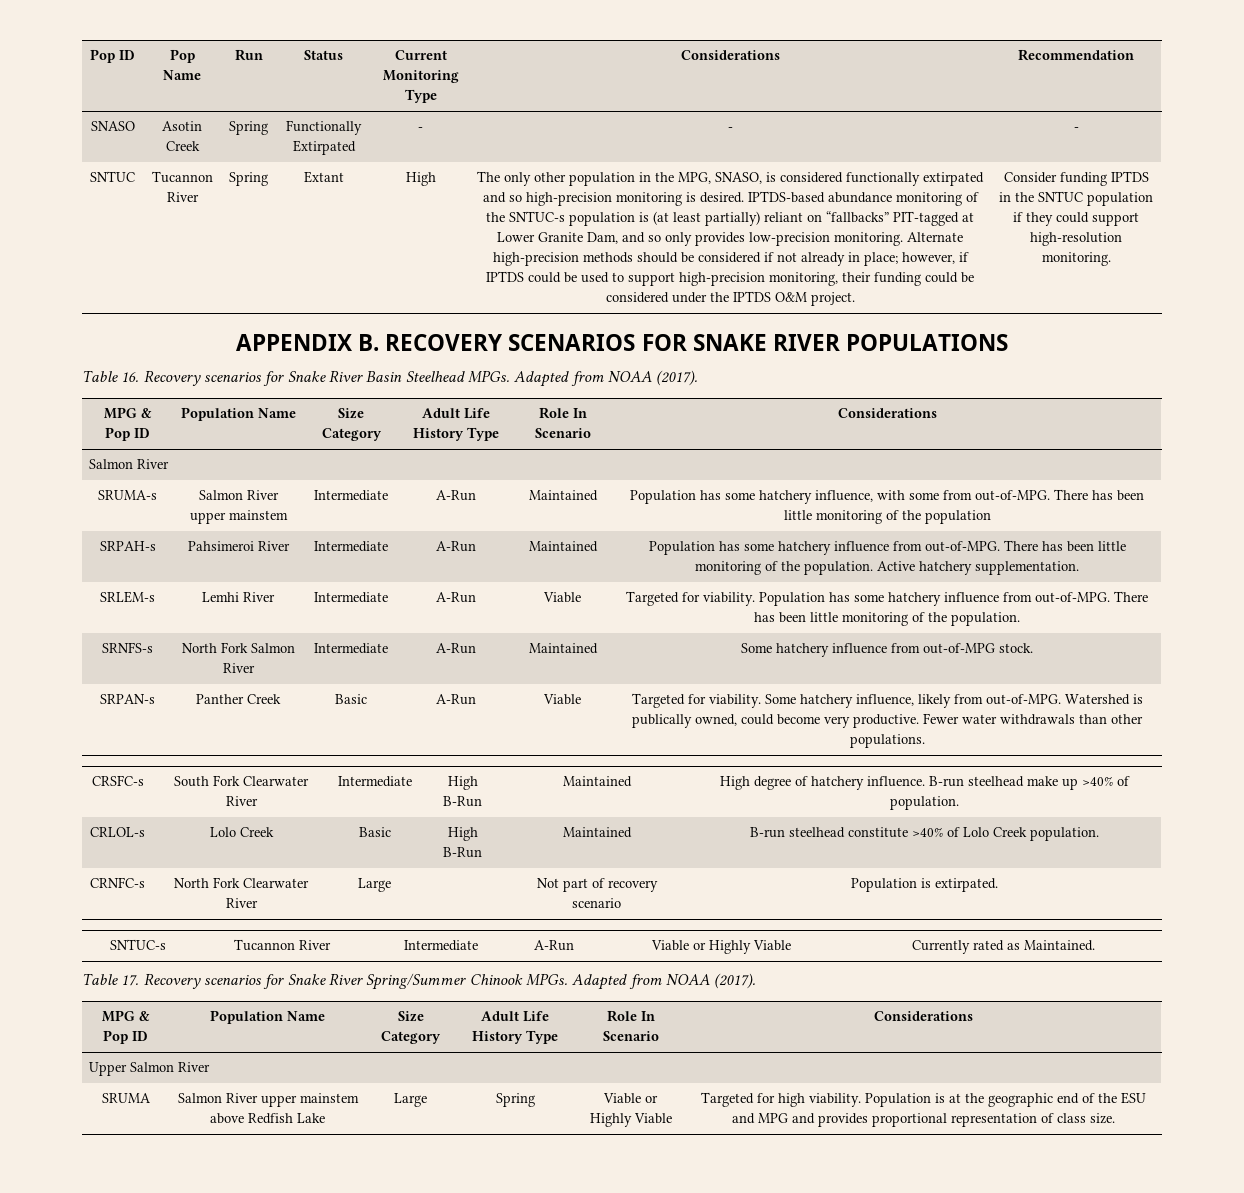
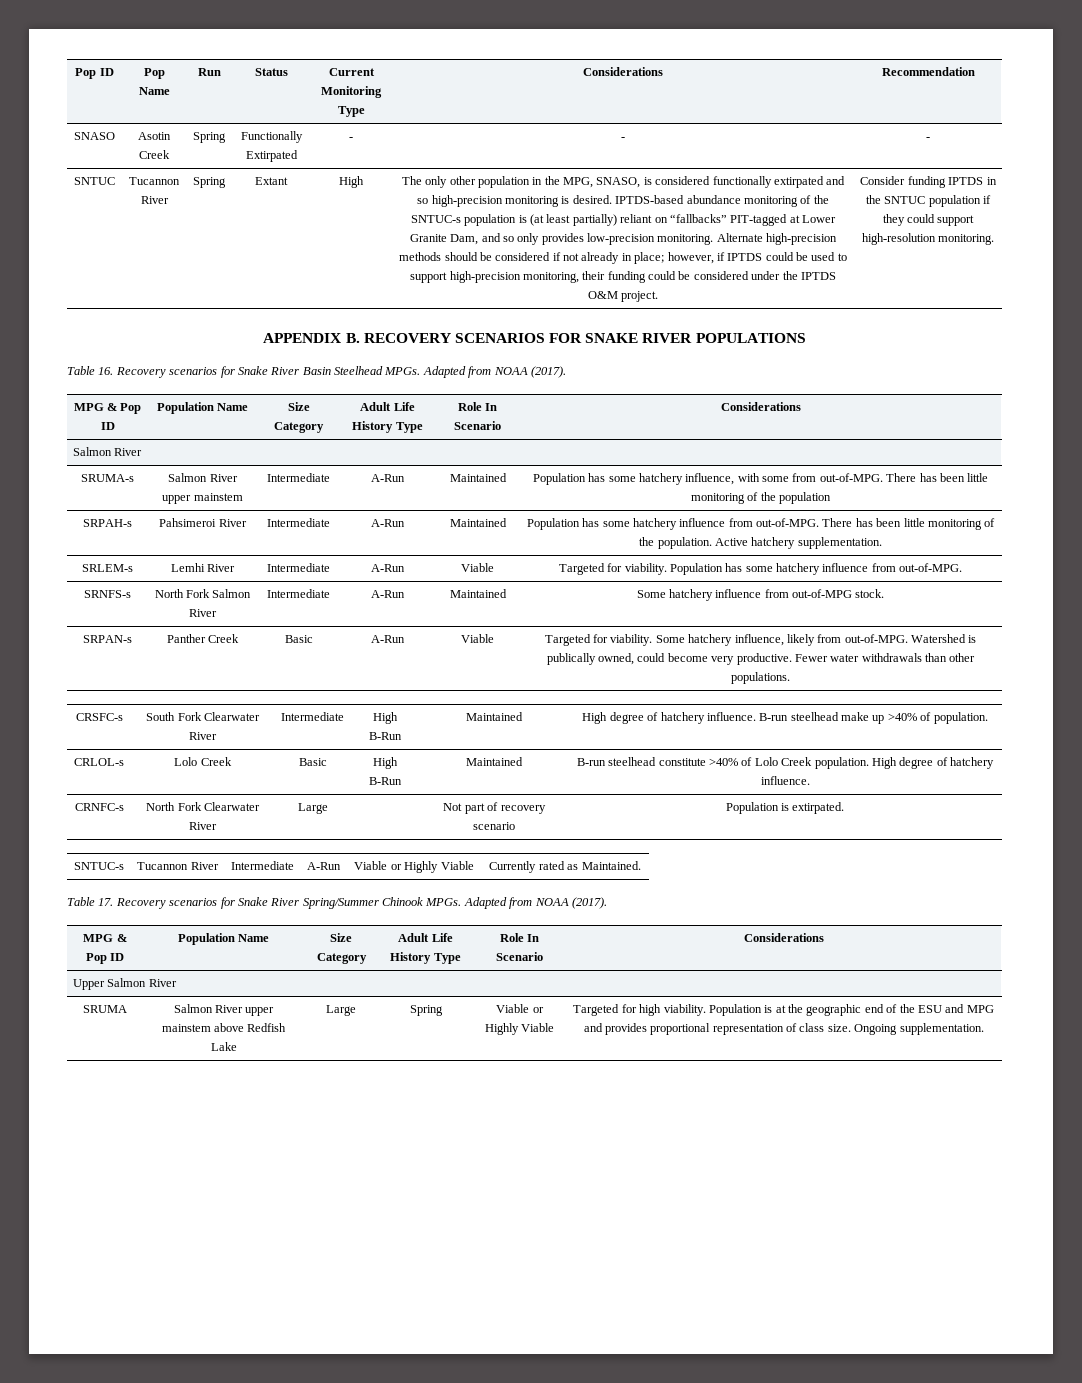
- SRLEM-s | Lemhi River | Intermediate | A-Run | Viable | Targeted for viability. Population has some hatchery influence from out-of-MPG. There has been little monitoring of the population.
+ SRLEM-s | Lemhi River | Intermediate | A-Run | Viable | Targeted for viability. Population has some hatchery influence from out-of-MPG.
- CRLOL-s | Lolo Creek | Basic | High B-Run | Maintained | B-run steelhead constitute >40% of Lolo Creek population.
+ CRLOL-s | Lolo Creek | Basic | High B-Run | Maintained | B-run steelhead constitute >40% of Lolo Creek population. High degree of hatchery influence.
- SRUMA | Salmon River upper mainstem above Redfish Lake | Large | Spring | Viable or Highly Viable | Targeted for high viability. Population is at the geographic end of the ESU and MPG and provides proportional representation of class size.
+ SRUMA | Salmon River upper mainstem above Redfish Lake | Large | Spring | Viable or Highly Viable | Targeted for high viability. Population is at the geographic end of the ESU and MPG and provides proportional representation of class size. Ongoing supplementation.

